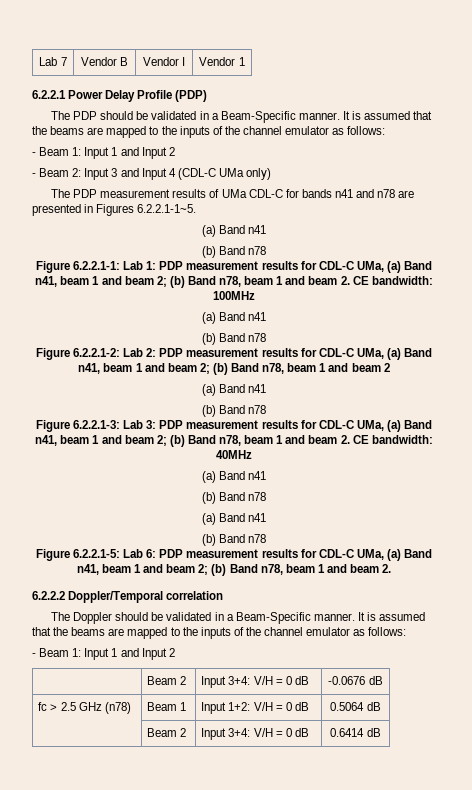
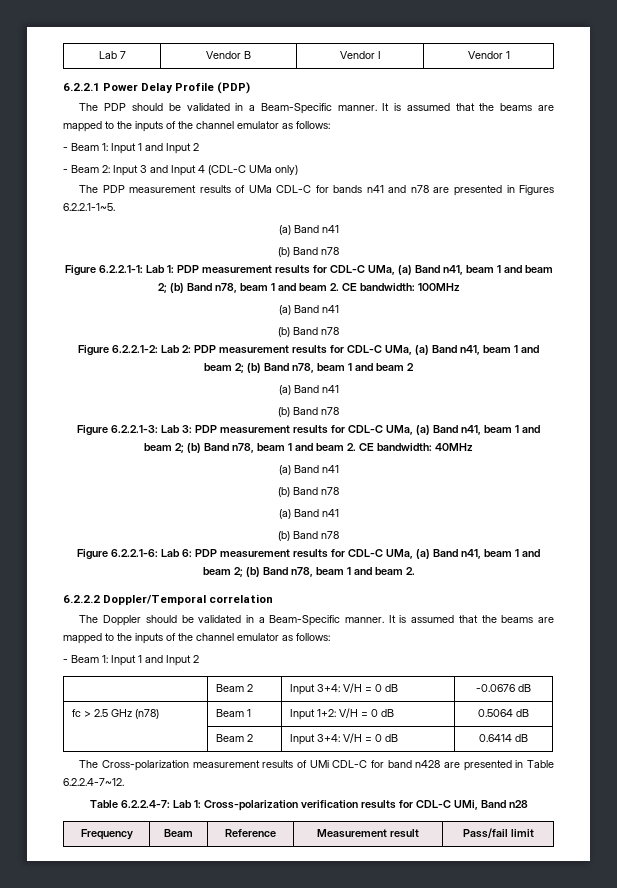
- Figure 6.2.2.1-5: Lab 6: PDP measurement results for CDL-C UMa, (a) Band n41, beam 1 and beam 2; (b) Band n78, beam 1 and beam 2.
+ Figure 6.2.2.1-6: Lab 6: PDP measurement results for CDL-C UMa, (a) Band n41, beam 1 and beam 2; (b) Band n78, beam 1 and beam 2.
+ The Cross-polarization measurement results of UMi CDL-C for band n428 are presented in Table 6.2.2.4-7~12.
+ Table 6.2.2.4-7: Lab 1: Cross-polarization verification results for CDL-C UMi, Band n28
+ Frequency | Beam | Reference | Measurement result | Pass/fail limit

